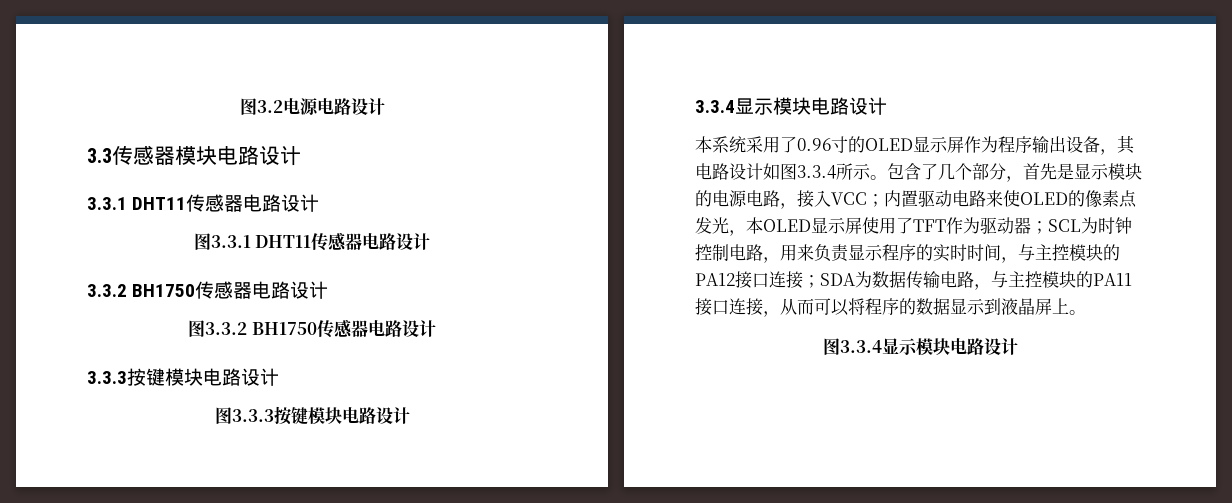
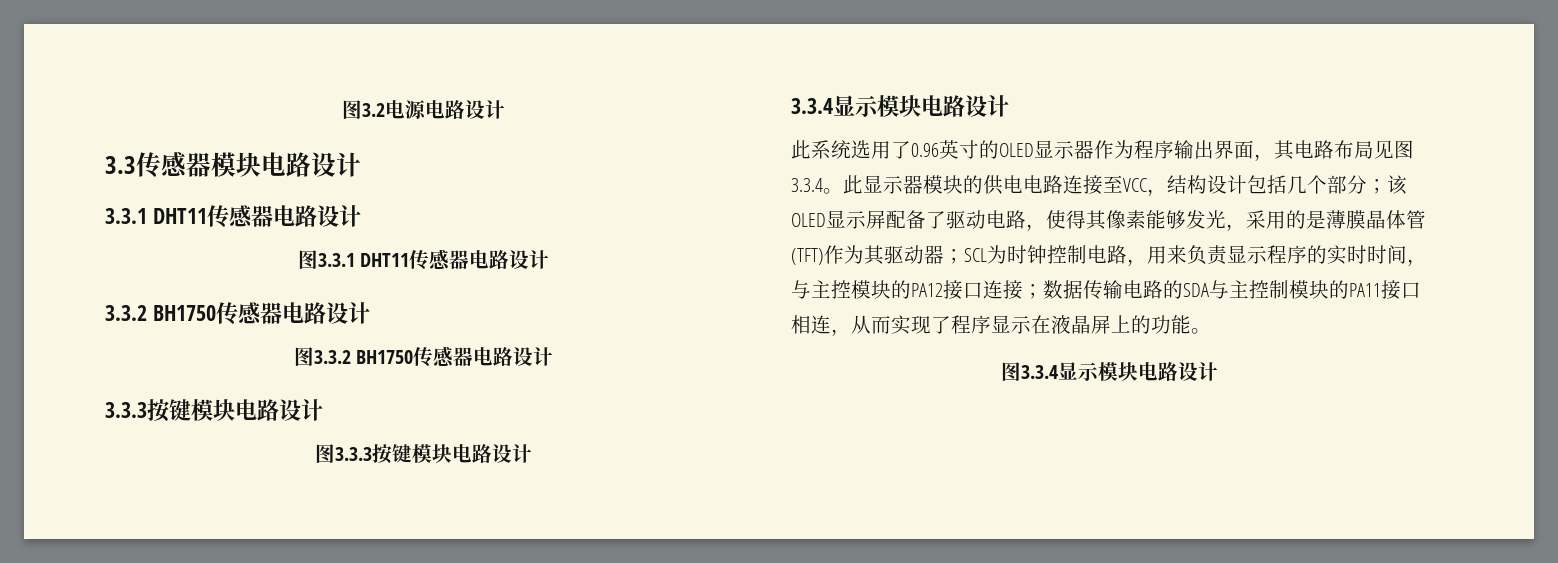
- 本系统采用了0.96寸的OLED显示屏作为程序输出设备，其电路设计如图3.3.4所示。包含了几个部分，首先是显示模块的电源电路，接入VCC；内置驱动电路来使OLED的像素点发光，本OLED显示屏使用了TFT作为驱动器；SCL为时钟控制电路，用来负责显示程序的实时时间，与主控模块的PA12接口连接；SDA为数据传输电路，与主控模块的PA11接口连接，从而可以将程序的数据显示到液晶屏上。
+ 此系统选用了0.96英寸的OLED显示器作为程序输出界面，其电路布局见图3.3.4。此显示器模块的供电电路连接至VCC，结构设计包括几个部分；该OLED显示屏配备了驱动电路，使得其像素能够发光，采用的是薄膜晶体管(TFT)作为其驱动器；SCL为时钟控制电路，用来负责显示程序的实时时间，与主控模块的PA12接口连接；数据传输电路的SDA与主控制模块的PA11接口相连，从而实现了程序显示在液晶屏上的功能。

